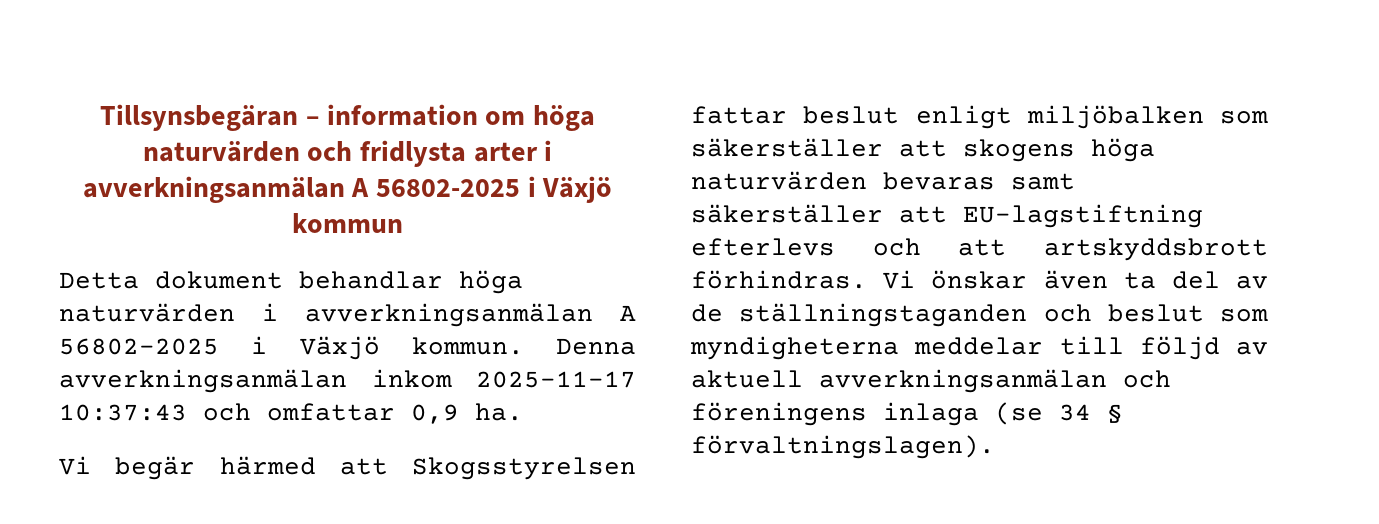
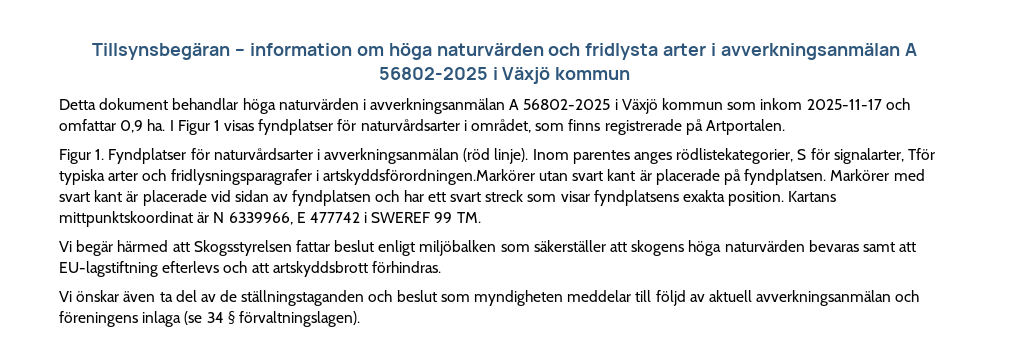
- Detta dokument behandlar höga naturvärden i avverkningsanmälan A 56802-2025 i Växjö kommun. Denna avverkningsanmälan inkom 2025-11-17 10:37:43 och omfattar 0,9 ha.
+ Detta dokument behandlar höga naturvärden i avverkningsanmälan A 56802-2025 i Växjö kommun som inkom 2025-11-17 och omfattar 0,9 ha. I Figur 1 visas fyndplatser för naturvårdsarter i området, som finns registrerade på Artportalen.
+ Figur 1. Fyndplatser för naturvårdsarter i avverkningsanmälan (röd linje). Inom parentes anges rödlistekategorier, S för signalarter, Tför typiska arter och fridlysningsparagrafer i artskyddsförordningen.Markörer utan svart kant är placerade på fyndplatsen. Markörer med svart kant är placerade vid sidan av fyndplatsen och har ett svart streck som visar fyndplatsens exakta position. Kartans mittpunktskoordinat är N 6339966, E 477742 i SWEREF 99 TM.
- Vi begär härmed att Skogsstyrelsen fattar beslut enligt miljöbalken som säkerställer att skogens höga naturvärden bevaras samt säkerställer att EU-lagstiftning efterlevs och att artskyddsbrott förhindras. Vi önskar även ta del av de ställningstaganden och beslut som myndigheterna meddelar till följd av aktuell avverkningsanmälan och föreningens inlaga (se 34 § förvaltningslagen).
+ Vi begär härmed att Skogsstyrelsen fattar beslut enligt miljöbalken som säkerställer att skogens höga naturvärden bevaras samt att EU-lagstiftning efterlevs och att artskyddsbrott förhindras.
+ Vi önskar även ta del av de ställningstaganden och beslut som myndigheten meddelar till följd av aktuell avverkningsanmälan och föreningens inlaga (se 34 § förvaltningslagen).

